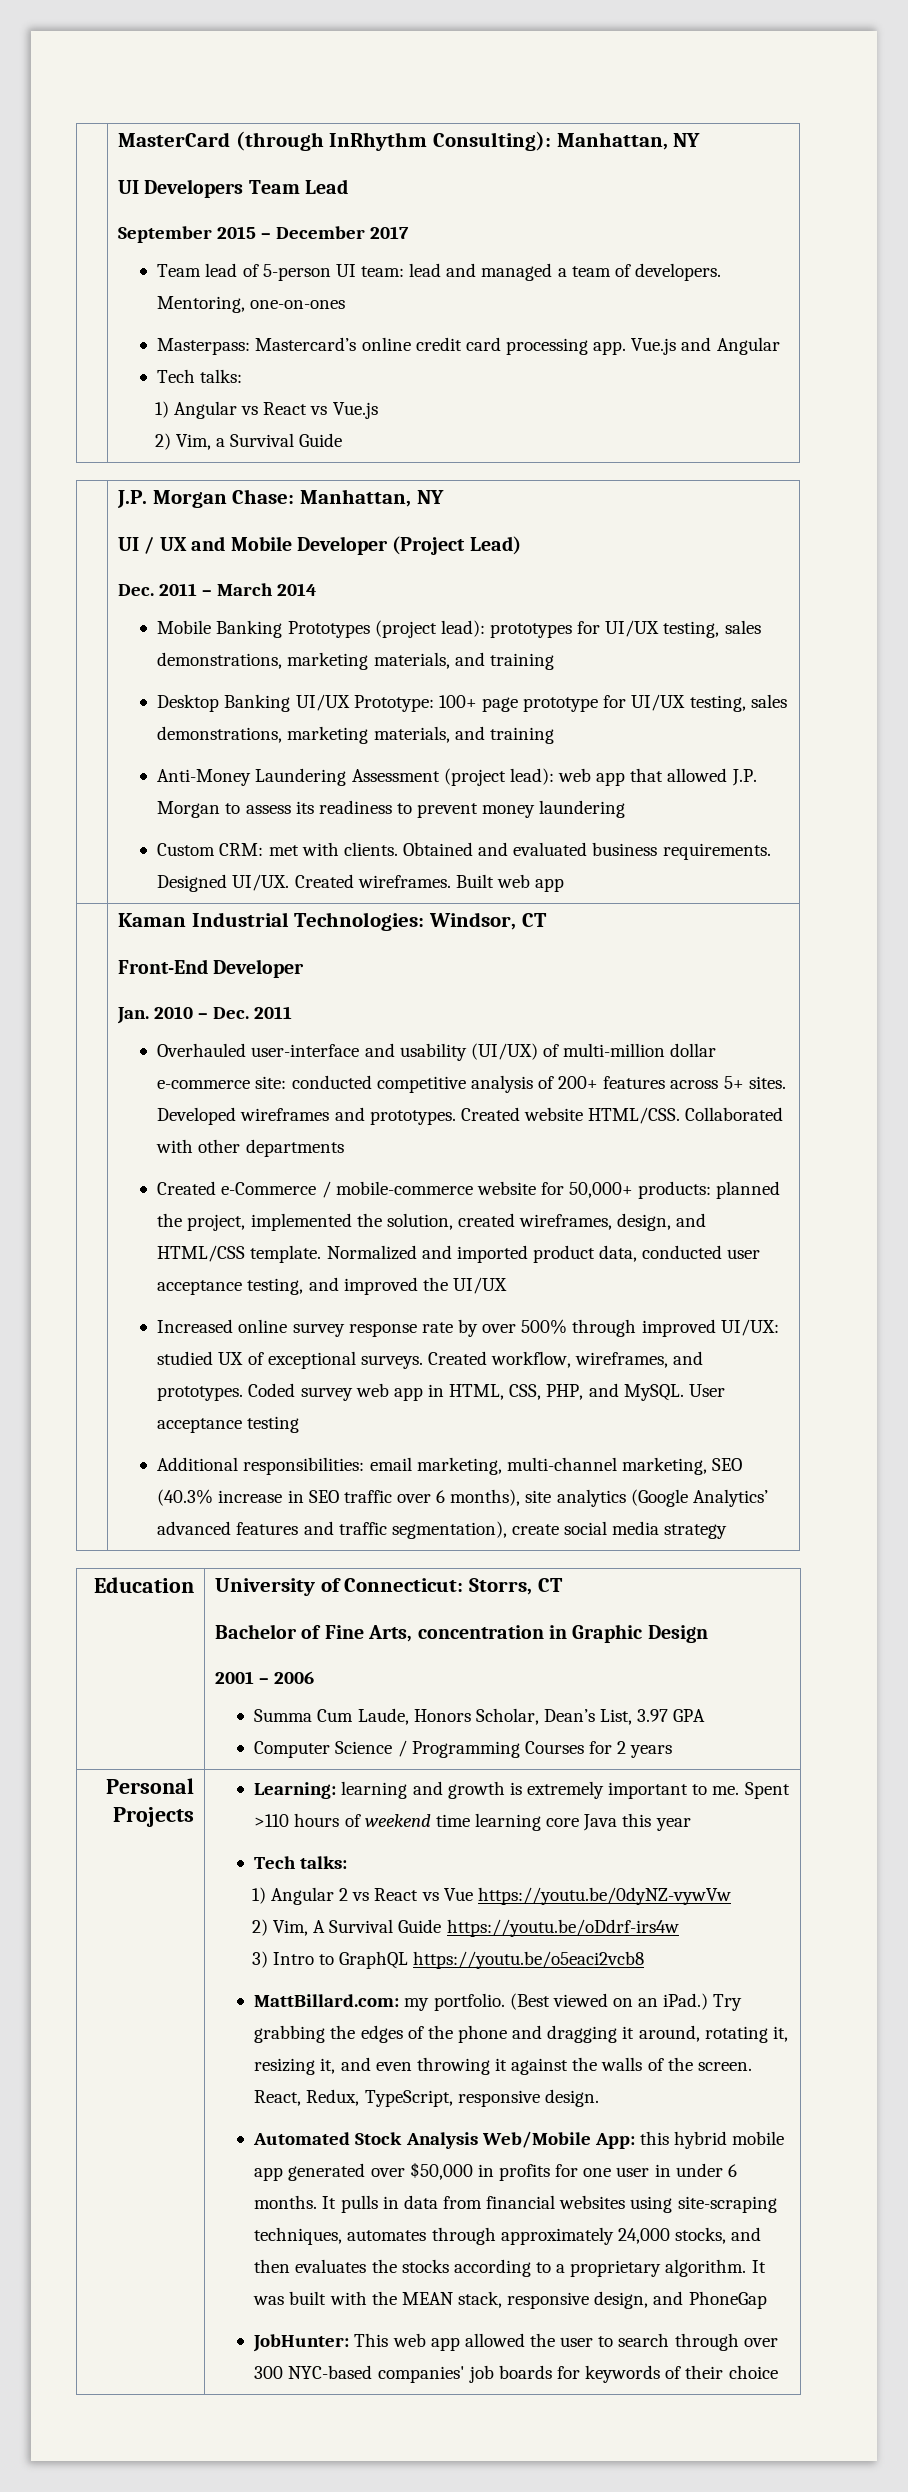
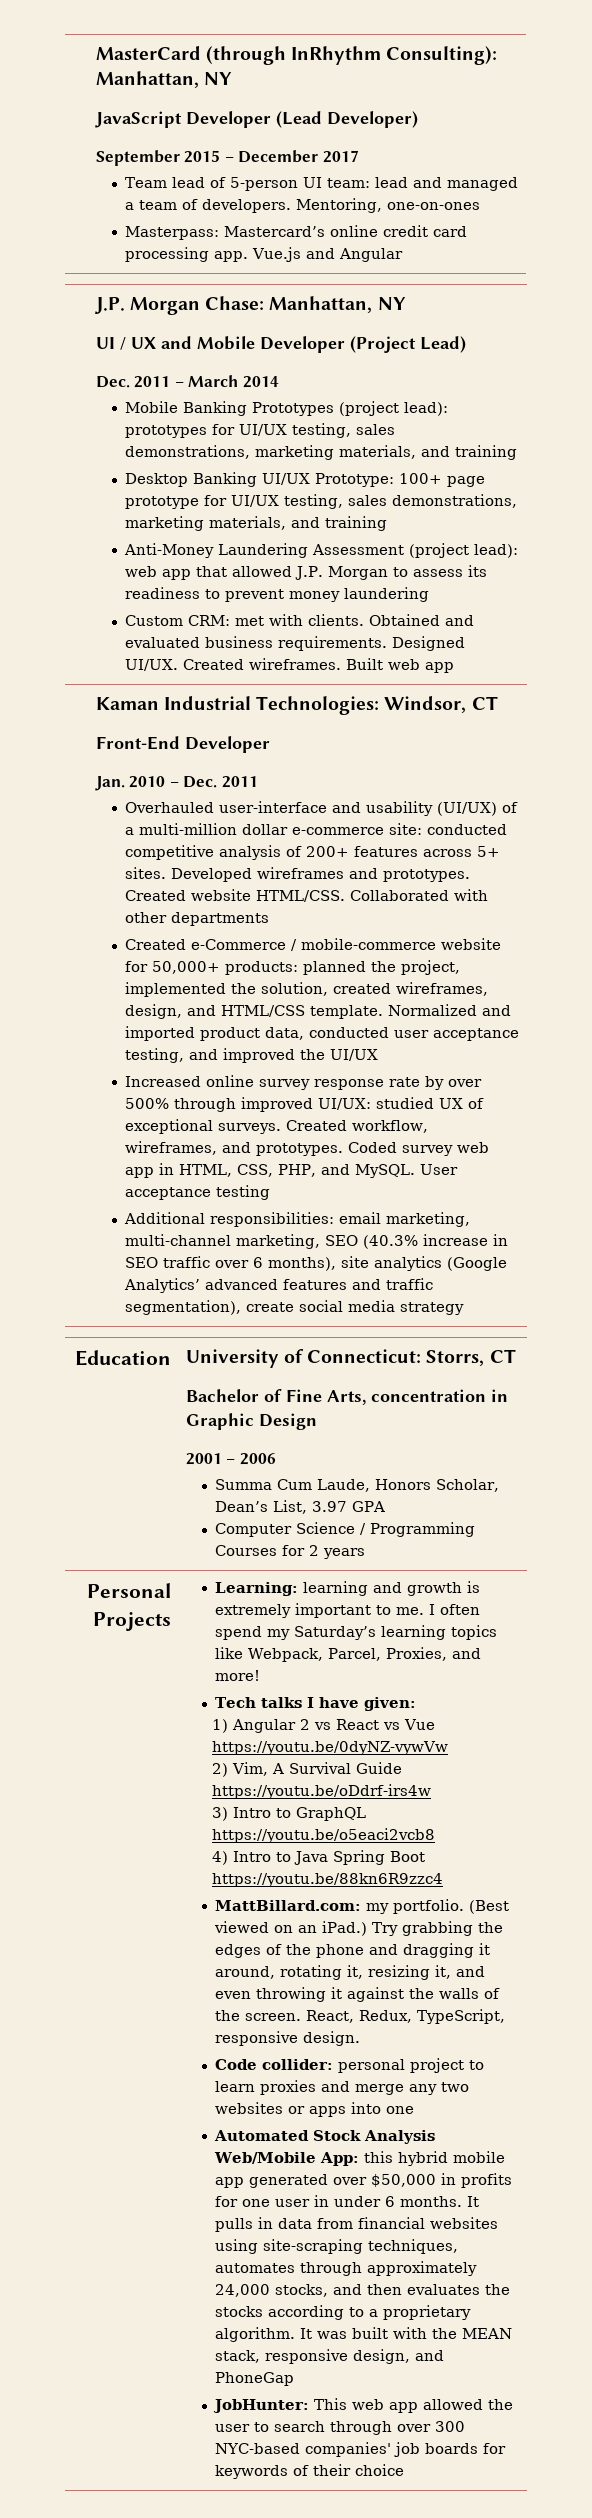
- UI Developers Team Lead
+ JavaScript Developer (Lead Developer)
  Vue.js and Angular
- Tech talks:
- 1) Angular vs React vs Vue.js
- 2) Vim, a Survival Guide
- Overhauled user-interface and usability (UI/UX) of multi-million dollar e-commerce site: conducted competitive analysis of 200+ features across 5+ sites.
+ Overhauled user-interface and usability (UI/UX) of a multi-million dollar e-commerce site: conducted competitive analysis of 200+ features across 5+ sites.
- Spent >110 hours of weekend time learning core Java this year
- Tech talks:
+ I often spend my Saturday’s learning topics like Webpack, Parcel, Proxies, and more!
+ Tech talks I have given:
+ 4) Intro to Java Spring Boot https://youtu.be/88kn6R9zzc4
+ Code collider: personal project to learn proxies and merge any two websites or apps into one

